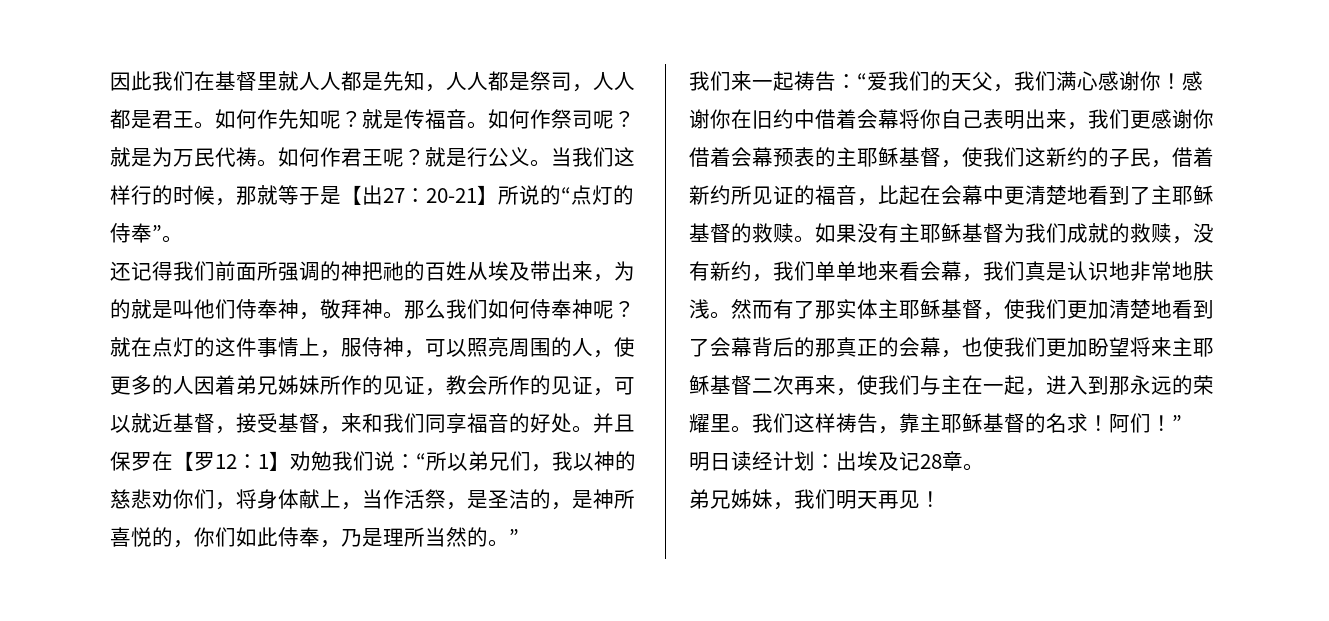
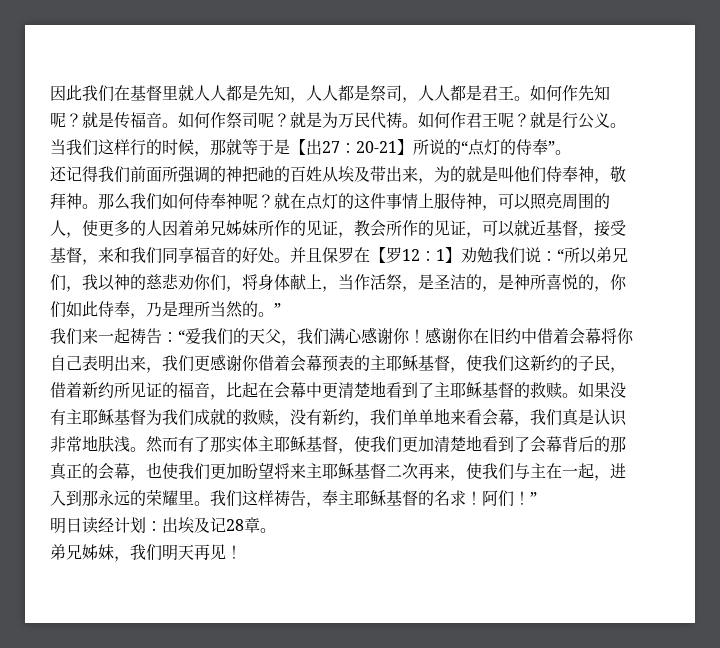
- 就在点灯的这件事情上，服侍神，可以照亮周围的人，使更多的人因着弟兄姊妹所作的见证，教会所作的见证，可以就近基督，接受基督，来和我们同享福音的好处。
+ 就在点灯的这件事情上服侍神，可以照亮周围的人，使更多的人因着弟兄姊妹所作的见证，教会所作的见证，可以就近基督，接受基督，来和我们同享福音的好处。
- 如果没有主耶稣基督为我们成就的救赎，没有新约，我们单单地来看会幕，我们真是认识地非常地肤浅。
+ 如果没有主耶稣基督为我们成就的救赎，没有新约，我们单单地来看会幕，我们真是认识非常地肤浅。
- 我们这样祷告，靠主耶稣基督的名求！
+ 我们这样祷告，奉主耶稣基督的名求！

